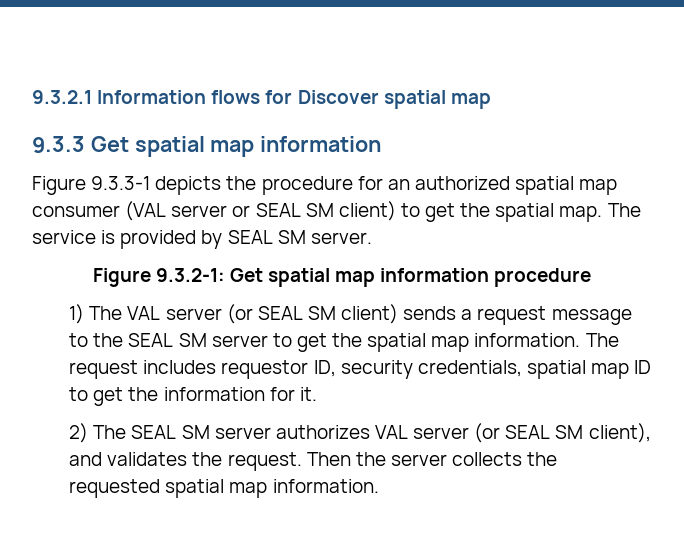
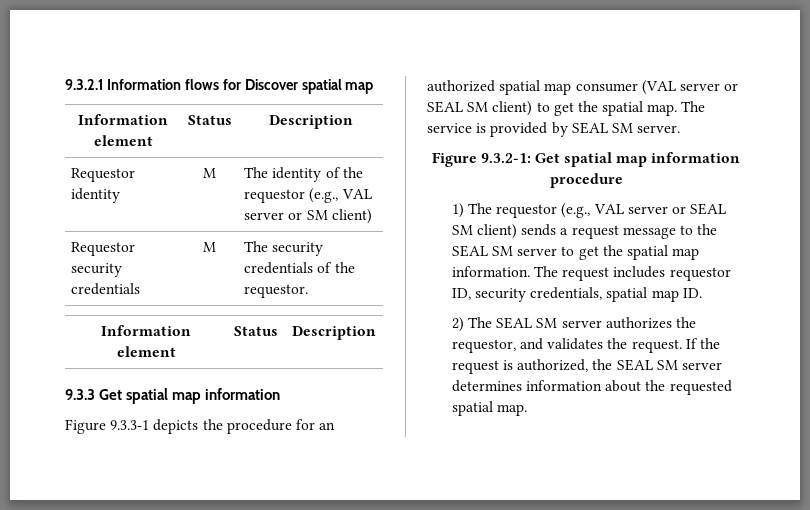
  9.3.2.1 Information flows for Discover spatial map
+ Information element | Status | Description
+ Requestor identity | M | The identity of the requestor (e.g., VAL server or SM client)
+ Requestor security credentials | M | The security credentials of the requestor.
+ Information element | Status | Description
- 1) The VAL server (or SEAL SM client) sends a request message to the SEAL SM server to get the spatial map information.
+ 1) The requestor (e.g., VAL server or SEAL SM client) sends a request message to the SEAL SM server to get the spatial map information.
- The request includes requestor ID, security credentials, spatial map ID to get the information for it.
+ The request includes requestor ID, security credentials, spatial map ID.
- 2) The SEAL SM server authorizes VAL server (or SEAL SM client), and validates the request. Then the server collects the requested spatial map information.
+ 2) The SEAL SM server authorizes the requestor, and validates the request. If the request is authorized, the SEAL SM server determines information about the requested spatial map.

